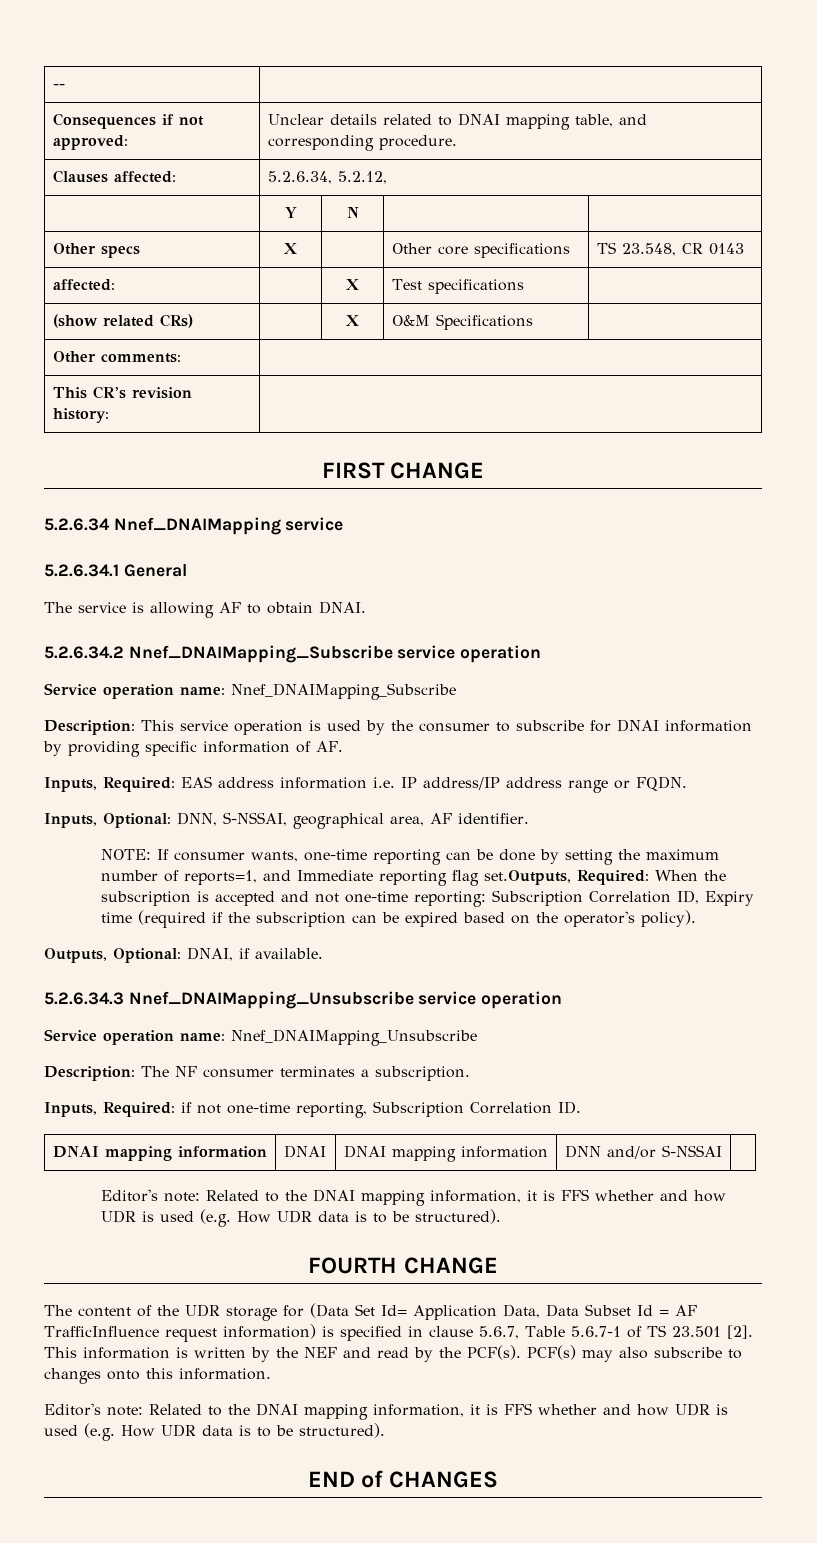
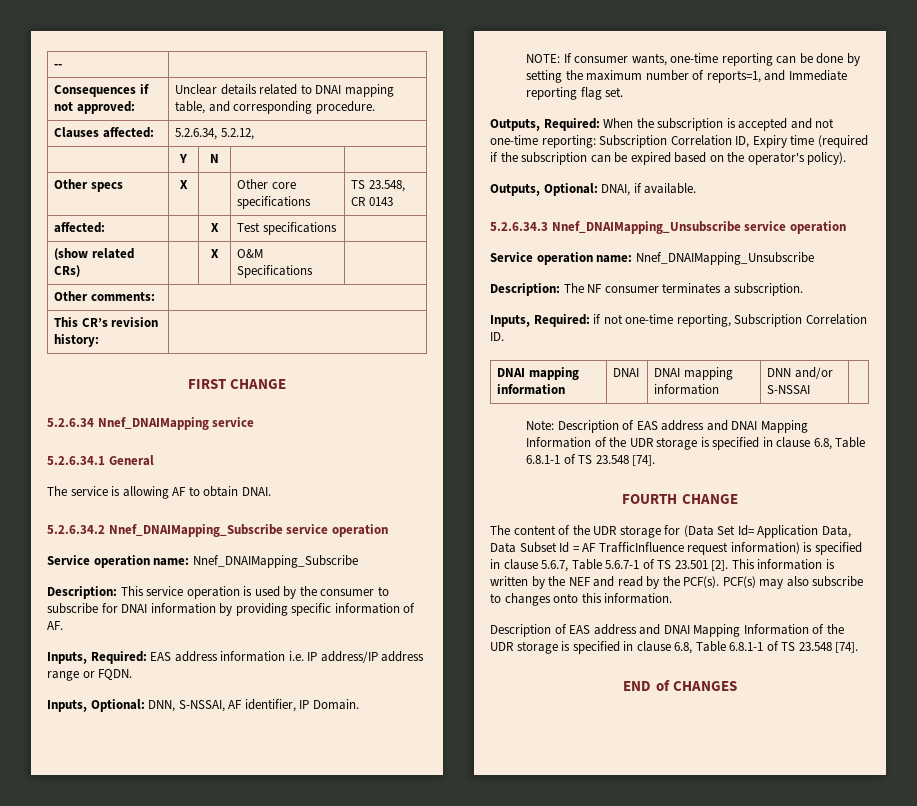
- Inputs, Optional: DNN, S-NSSAI, geographical area, AF identifier.
+ Inputs, Optional: DNN, S-NSSAI, AF identifier, IP Domain.
- NOTE: If consumer wants, one-time reporting can be done by setting the maximum number of reports=1, and Immediate reporting flag set.Outputs, Required: When the subscription is accepted and not one-time reporting: Subscription Correlation ID, Expiry time (required if the subscription can be expired based on the operator's policy).
+ NOTE: If consumer wants, one-time reporting can be done by setting the maximum number of reports=1, and Immediate reporting flag set.
+ Outputs, Required: When the subscription is accepted and not one-time reporting: Subscription Correlation ID, Expiry time (required if the subscription can be expired based on the operator's policy).
  DNAI mapping information | DNAI | DNAI mapping information | DNN and/or S-NSSAI |
- Editor's note: Related to the DNAI mapping information, it is FFS whether and how UDR is used (e.g. How UDR data is to be structured).
+ Note: Description of EAS address and DNAI Mapping Information of the UDR storage is specified in clause 6.8, Table 6.8.1-1 of TS 23.548 [74].
  PCF(s) may also subscribe to changes onto this information.
- Editor's note: Related to the DNAI mapping information, it is FFS whether and how UDR is used (e.g. How UDR data is to be structured).
+ Description of EAS address and DNAI Mapping Information of the UDR storage is specified in clause 6.8, Table 6.8.1-1 of TS 23.548 [74].

